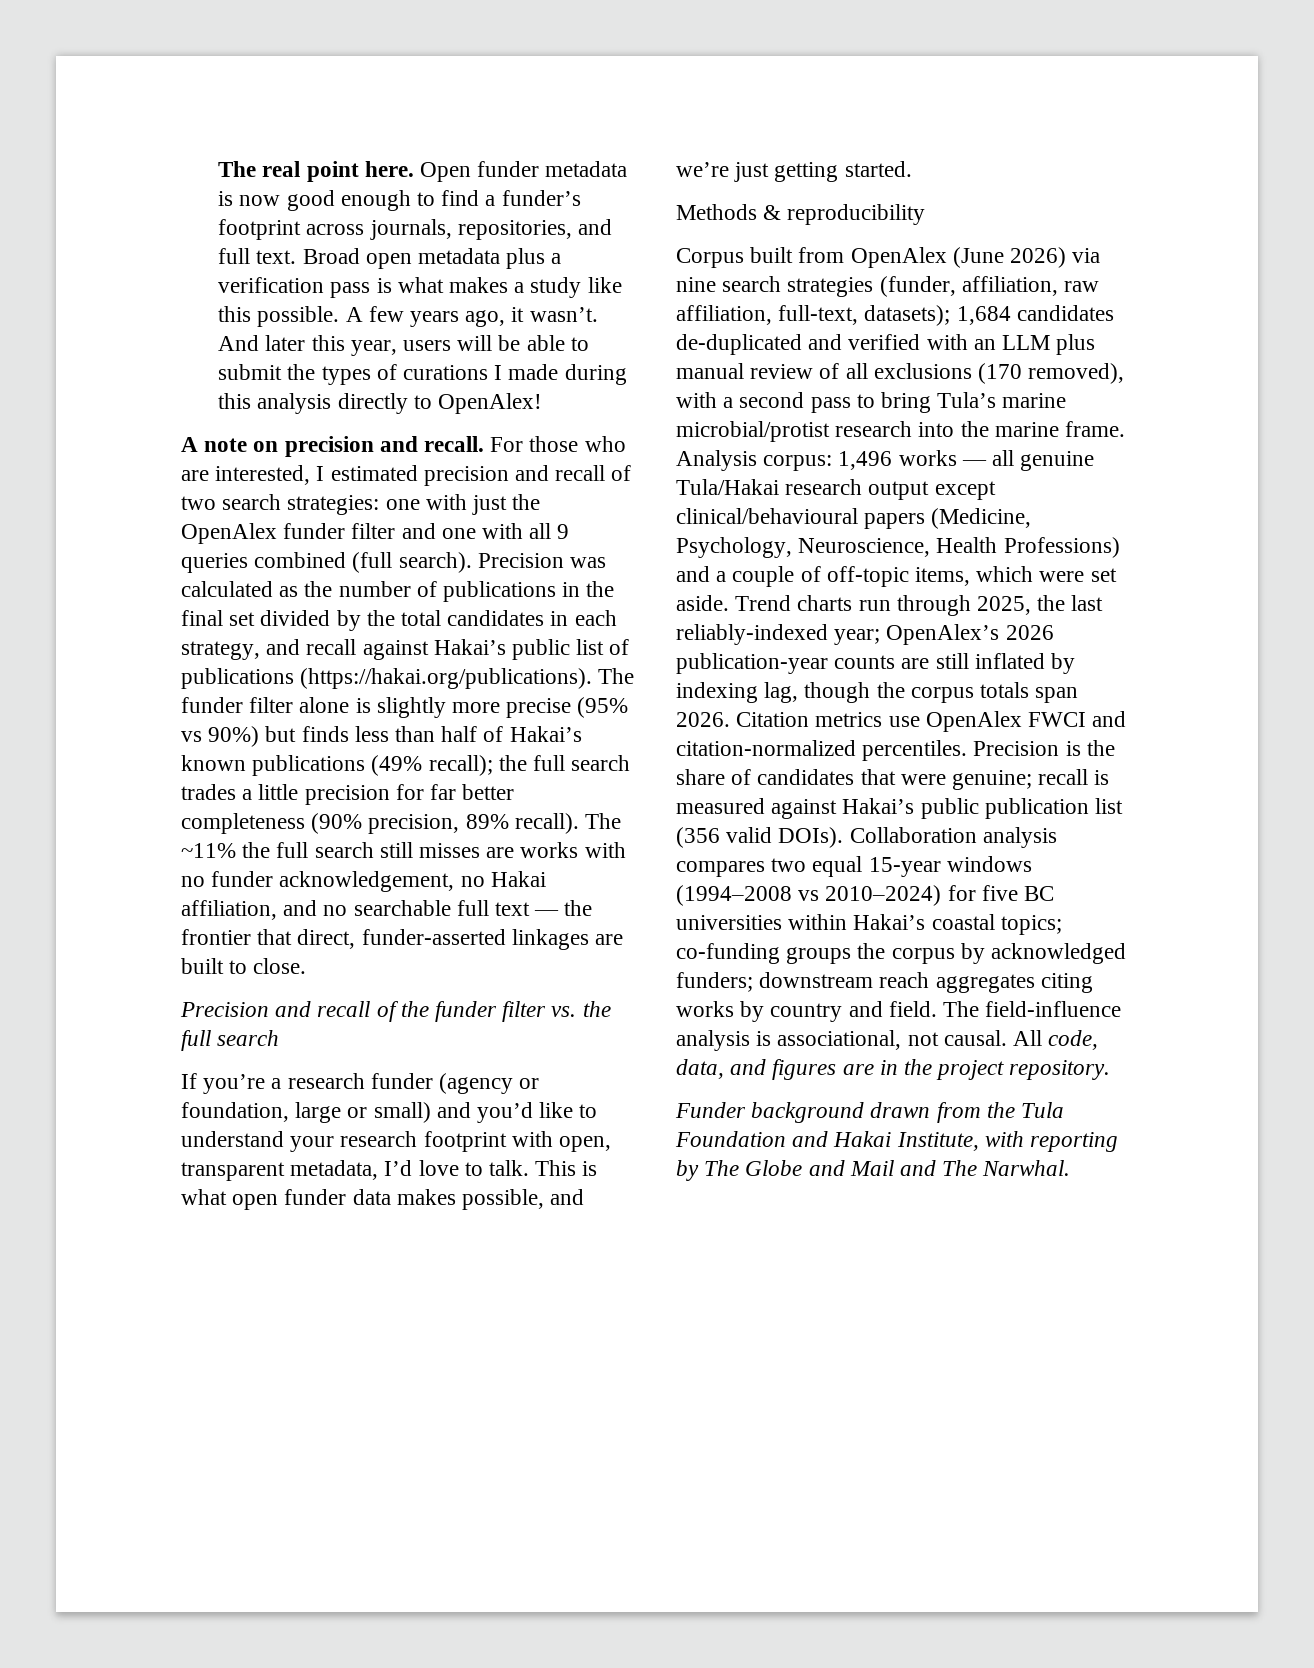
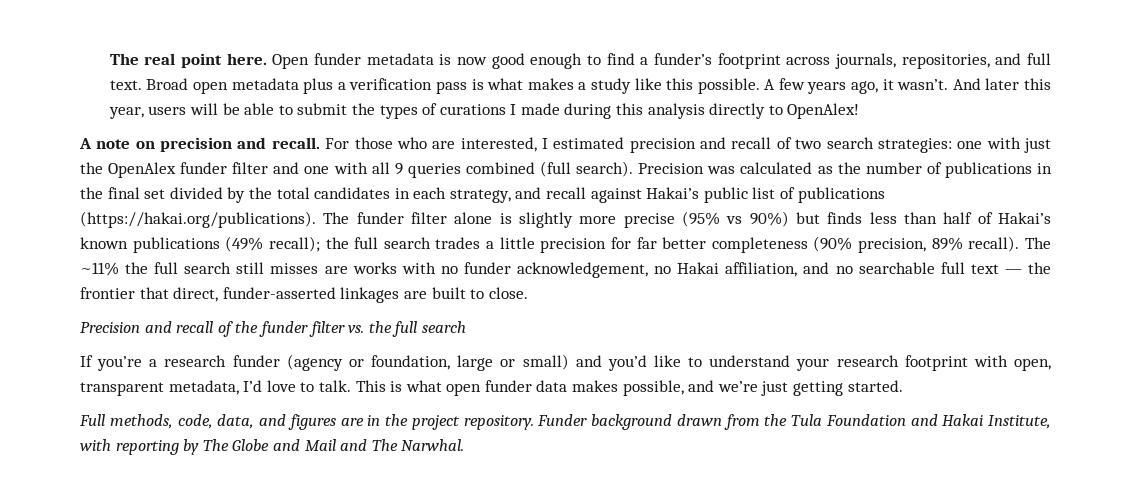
- Methods & reproducibility
- Corpus built from OpenAlex (June 2026) via nine search strategies (funder, affiliation, raw affiliation, full-text, datasets); 1,684 candidates de-duplicated and verified with an LLM plus manual review of all exclusions (170 removed), with a second pass to bring Tula’s marine microbial/protist research into the marine frame. Analysis corpus: 1,496 works — all genuine Tula/Hakai research output except clinical/behavioural papers (Medicine, Psychology, Neuroscience, Health Professions) and a couple of off-topic items, which were set aside. Trend charts run through 2025, the last reliably-indexed year; OpenAlex’s 2026 publication-year counts are still inflated by indexing lag, though the corpus totals span 2026. Citation metrics use OpenAlex FWCI and citation-normalized percentiles. Precision is the share of candidates that were genuine; recall is measured against Hakai’s public publication list (356 valid DOIs). Collaboration analysis compares two equal 15-year windows (1994–2008 vs 2010–2024) for five BC universities within Hakai’s coastal topics; co-funding groups the corpus by acknowledged funders; downstream reach aggregates citing works by country and field. The field-influence analysis is associational, not causal. All code, data, and figures are in the project repository.
- Funder background drawn from the Tula Foundation and Hakai Institute, with reporting by The Globe and Mail and The Narwhal.
+ Full methods, code, data, and figures are in the project repository. Funder background drawn from the Tula Foundation and Hakai Institute, with reporting by The Globe and Mail and The Narwhal.

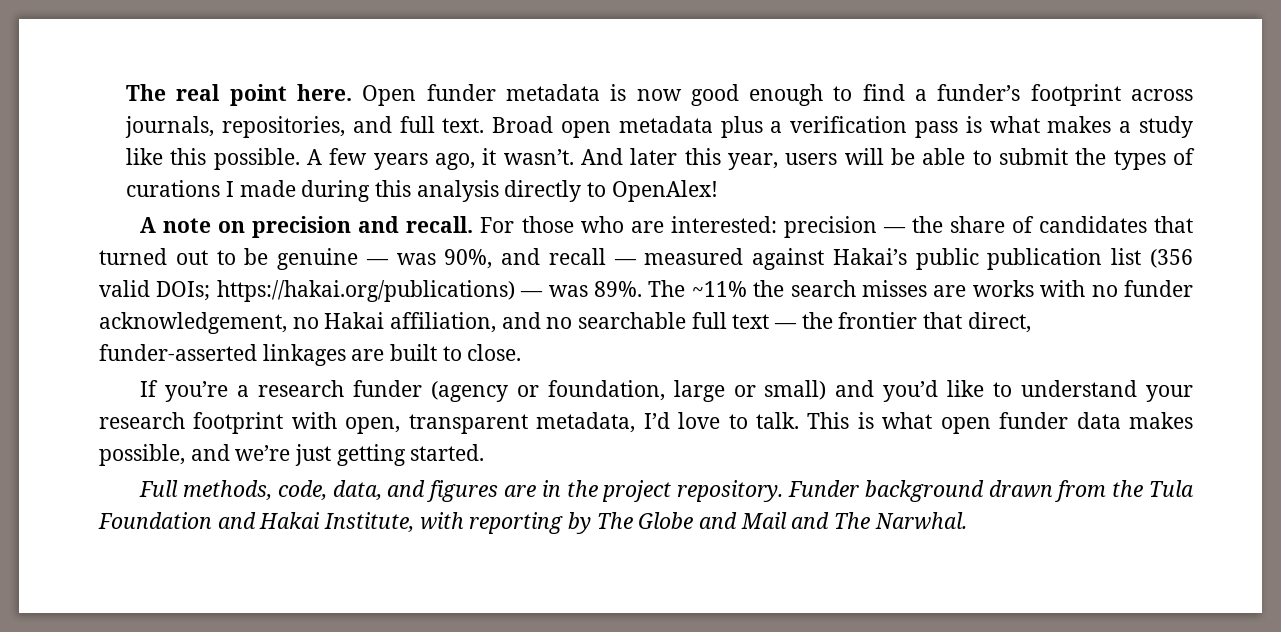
- For those who are interested, I estimated precision and recall of two search strategies: one with just the OpenAlex funder filter and one with all 9 queries combined (full search). Precision was calculated as the number of publications in the final set divided by the total candidates in each strategy, and recall against Hakai’s public list of publications (https://hakai.org/publications). The funder filter alone is slightly more precise (95% vs 90%) but finds less than half of Hakai’s known publications (49% recall); the full search trades a little precision for far better completeness (90% precision, 89% recall). The ~11% the full search still misses are works with no funder acknowledgement, no Hakai affiliation, and no searchable full text — the frontier that direct, funder-asserted linkages are built to close.
+ For those who are interested: precision — the share of candidates that turned out to be genuine — was 90%, and recall — measured against Hakai’s public publication list (356 valid DOIs; https://hakai.org/publications) — was 89%. The ~11% the search misses are works with no funder acknowledgement, no Hakai affiliation, and no searchable full text — the frontier that direct, funder-asserted linkages are built to close.
- Precision and recall of the funder filter vs. the full search

